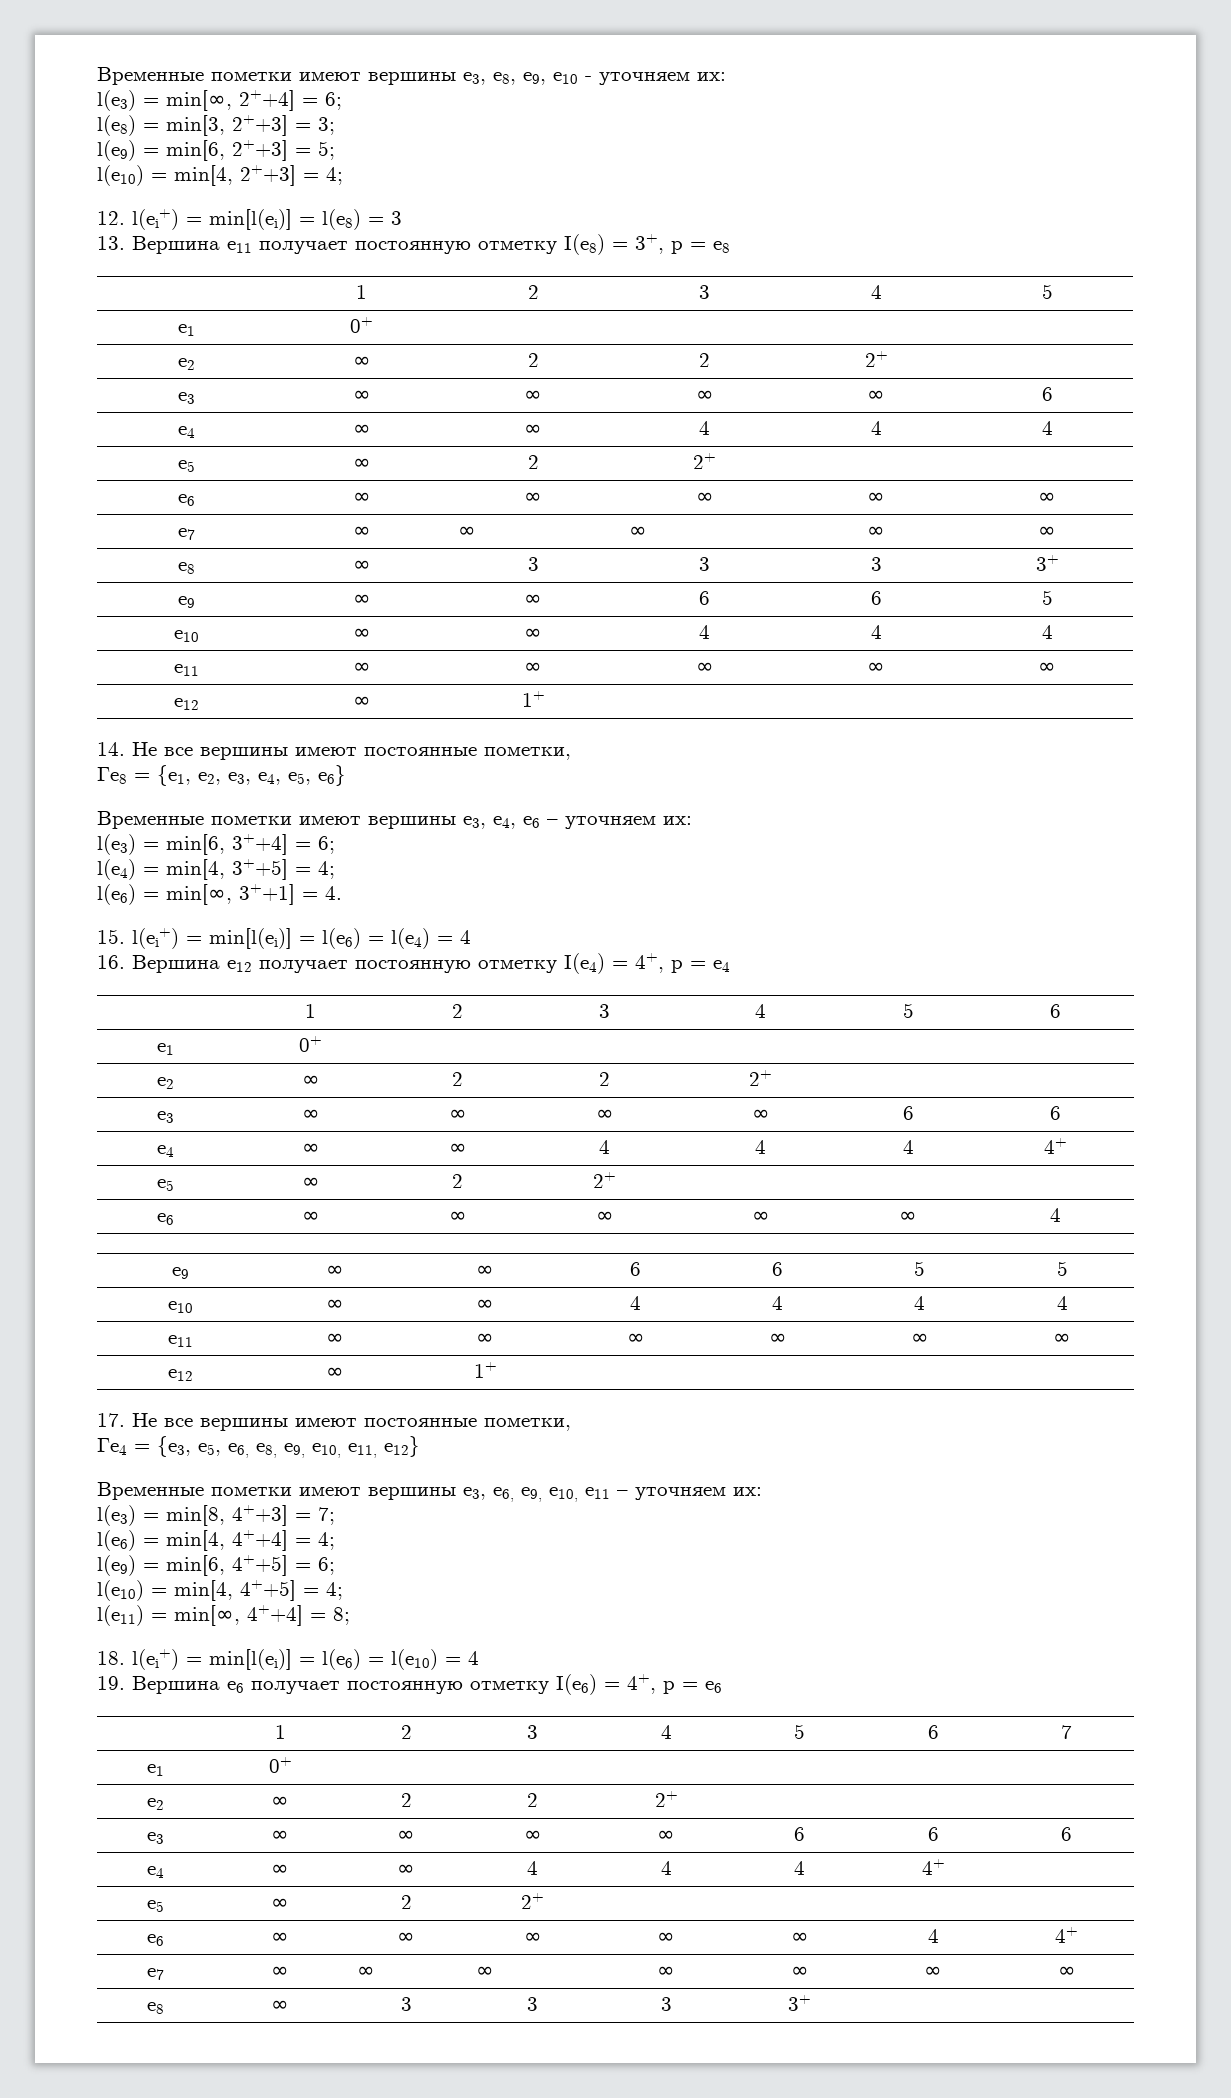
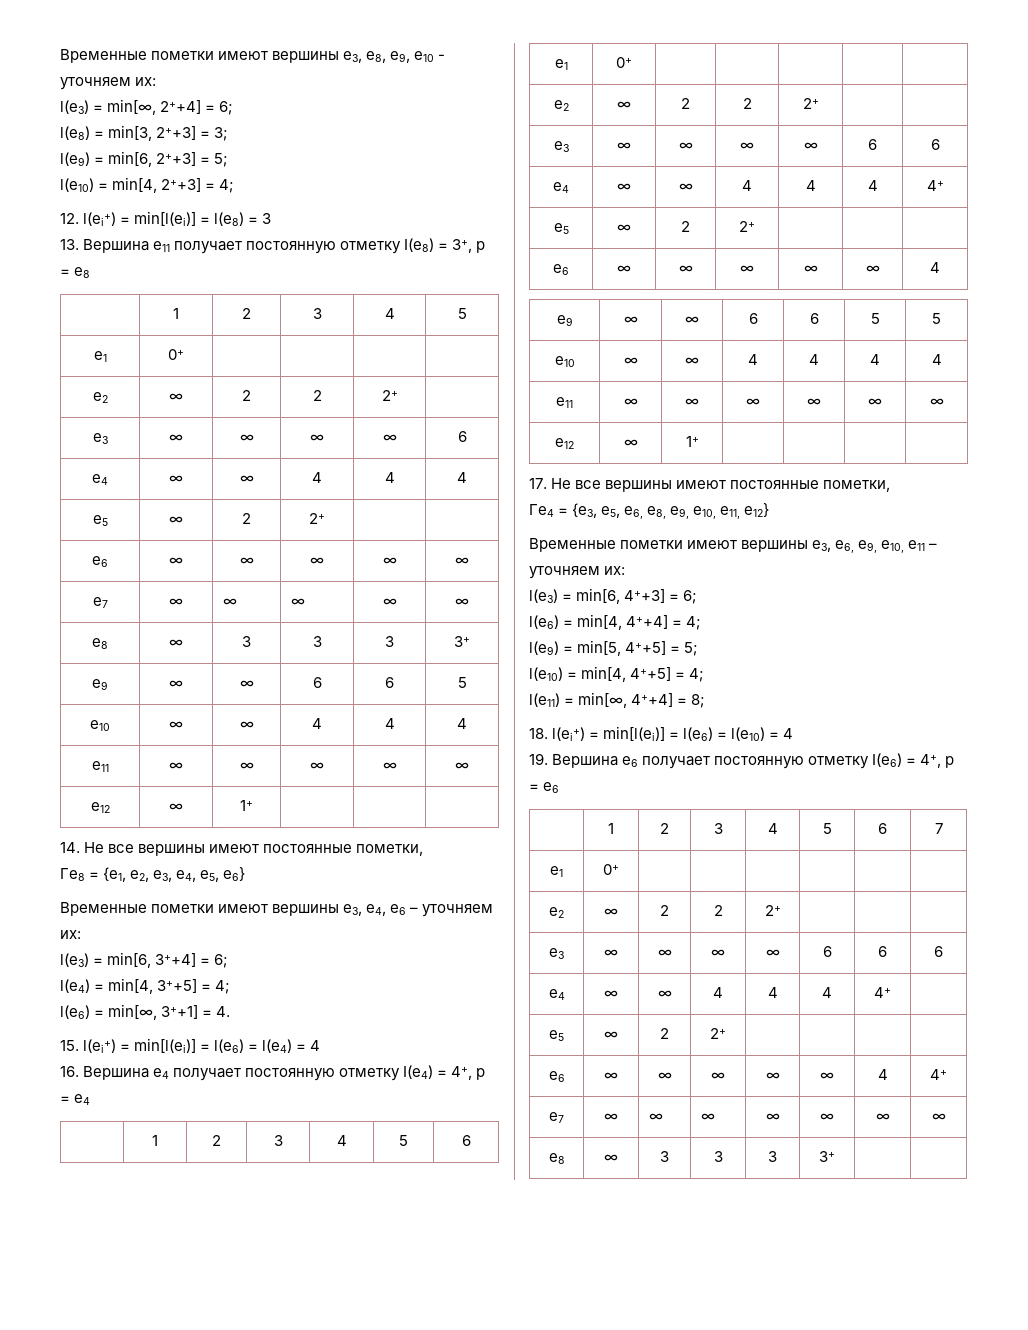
- 16. Вершина e12 получает постоянную отметку I(e4) = 4+, p = e4
+ 16. Вершина e4 получает постоянную отметку I(e4) = 4+, p = e4
- l(e3) = min[8, 4++3] = 7;
+ l(e3) = min[6, 4++3] = 6;
- l(e9) = min[6, 4++5] = 6;
+ l(e9) = min[5, 4++5] = 5;

